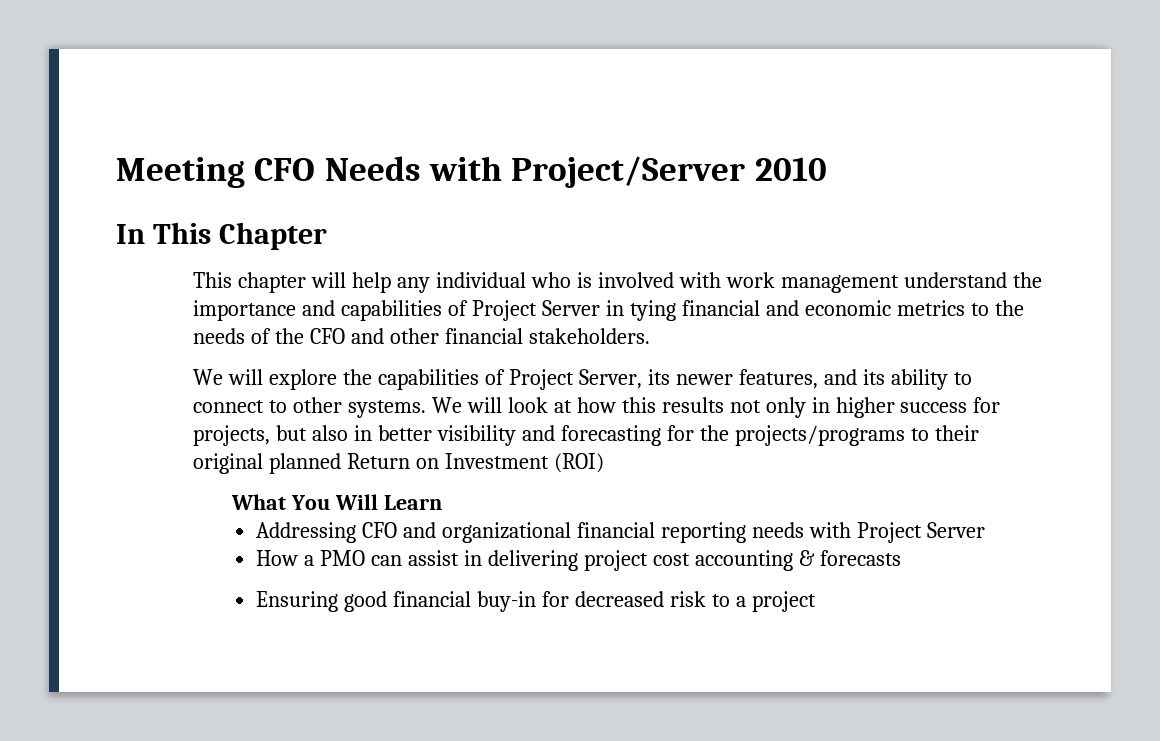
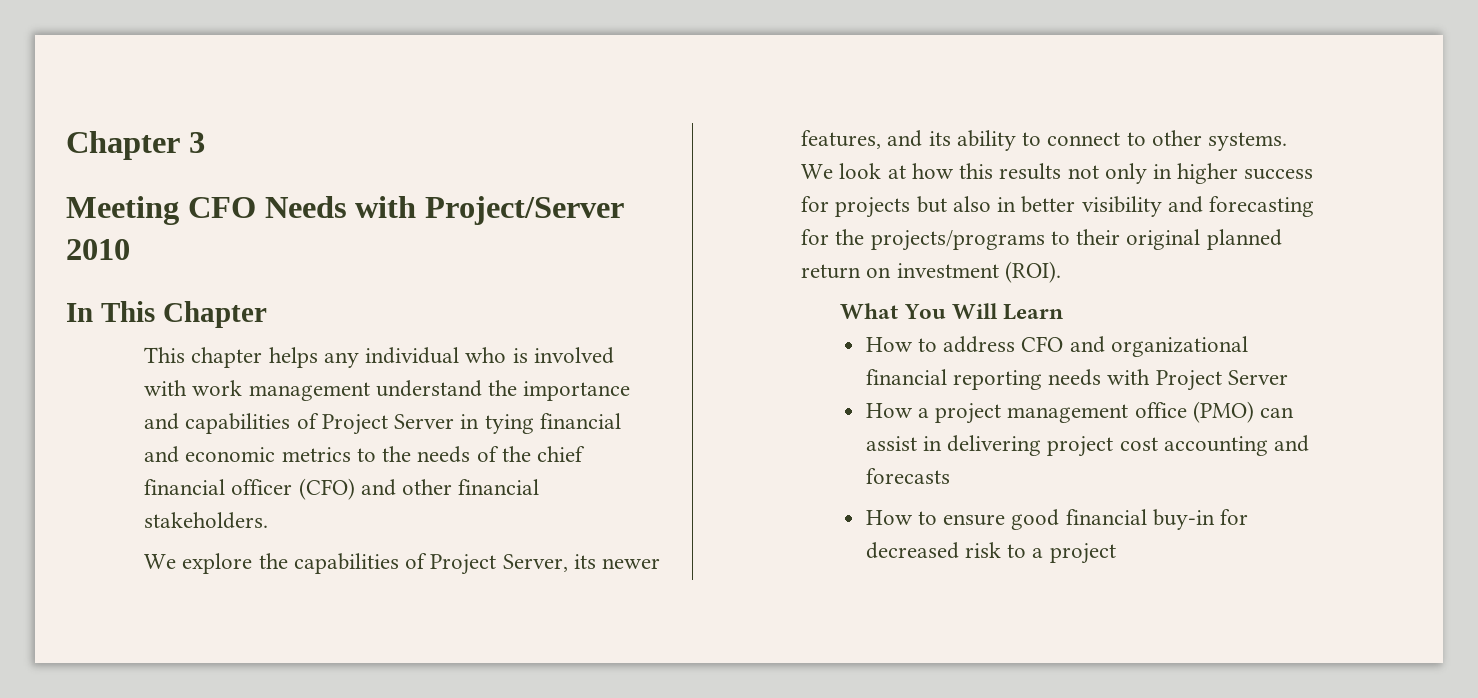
+ Chapter 3
- This chapter will help any individual who is involved with work management understand the importance and capabilities of Project Server in tying financial and economic metrics to the needs of the CFO and other financial stakeholders.
+ This chapter helps any individual who is involved with work management understand the importance and capabilities of Project Server in tying financial and economic metrics to the needs of the chief financial officer (CFO) and other financial stakeholders.
- We will explore the capabilities of Project Server, its newer features, and its ability to connect to other systems.
+ We explore the capabilities of Project Server, its newer features, and its ability to connect to other systems.
- We will look at how this results not only in higher success for projects, but also in better visibility and forecasting for the projects/programs to their original planned Return on Investment (ROI)
+ We look at how this results not only in higher success for projects but also in better visibility and forecasting for the projects/programs to their original planned return on investment (ROI).
- Addressing CFO and organizational financial reporting needs with Project Server
+ How to address CFO and organizational financial reporting needs with Project Server
- How a PMO can assist in delivering project cost accounting & forecasts
+ How a project management office (PMO) can assist in delivering project cost accounting and forecasts
- Ensuring good financial buy-in for decreased risk to a project
+ How to ensure good financial buy-in for decreased risk to a project

